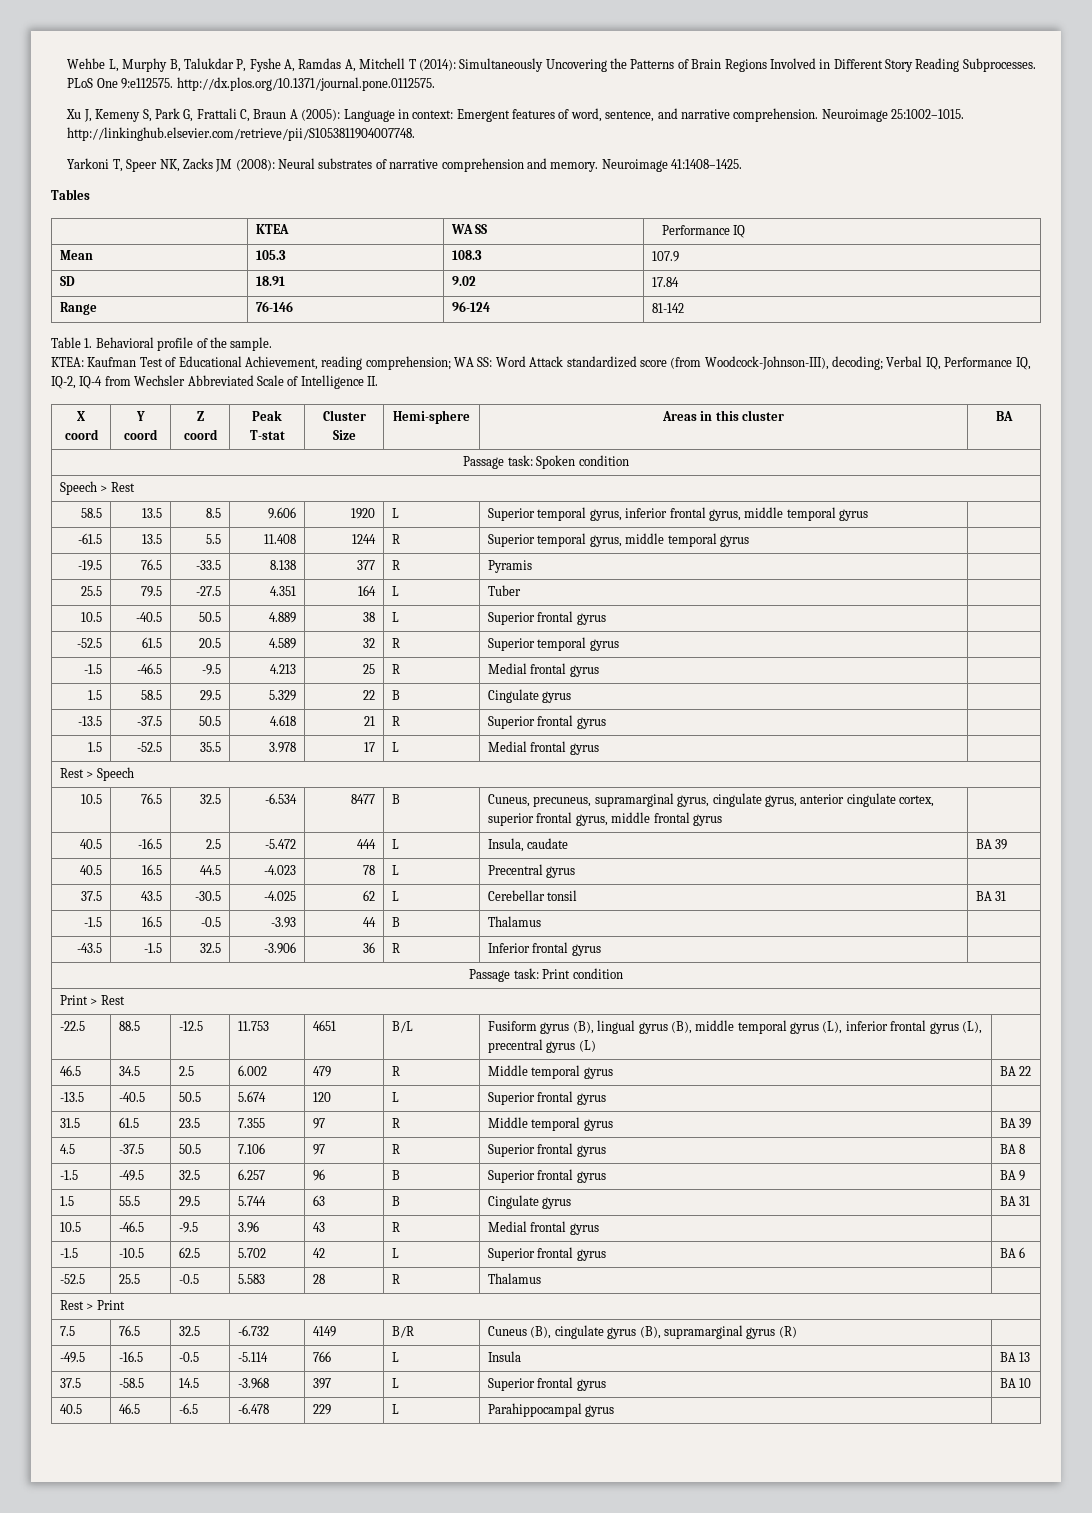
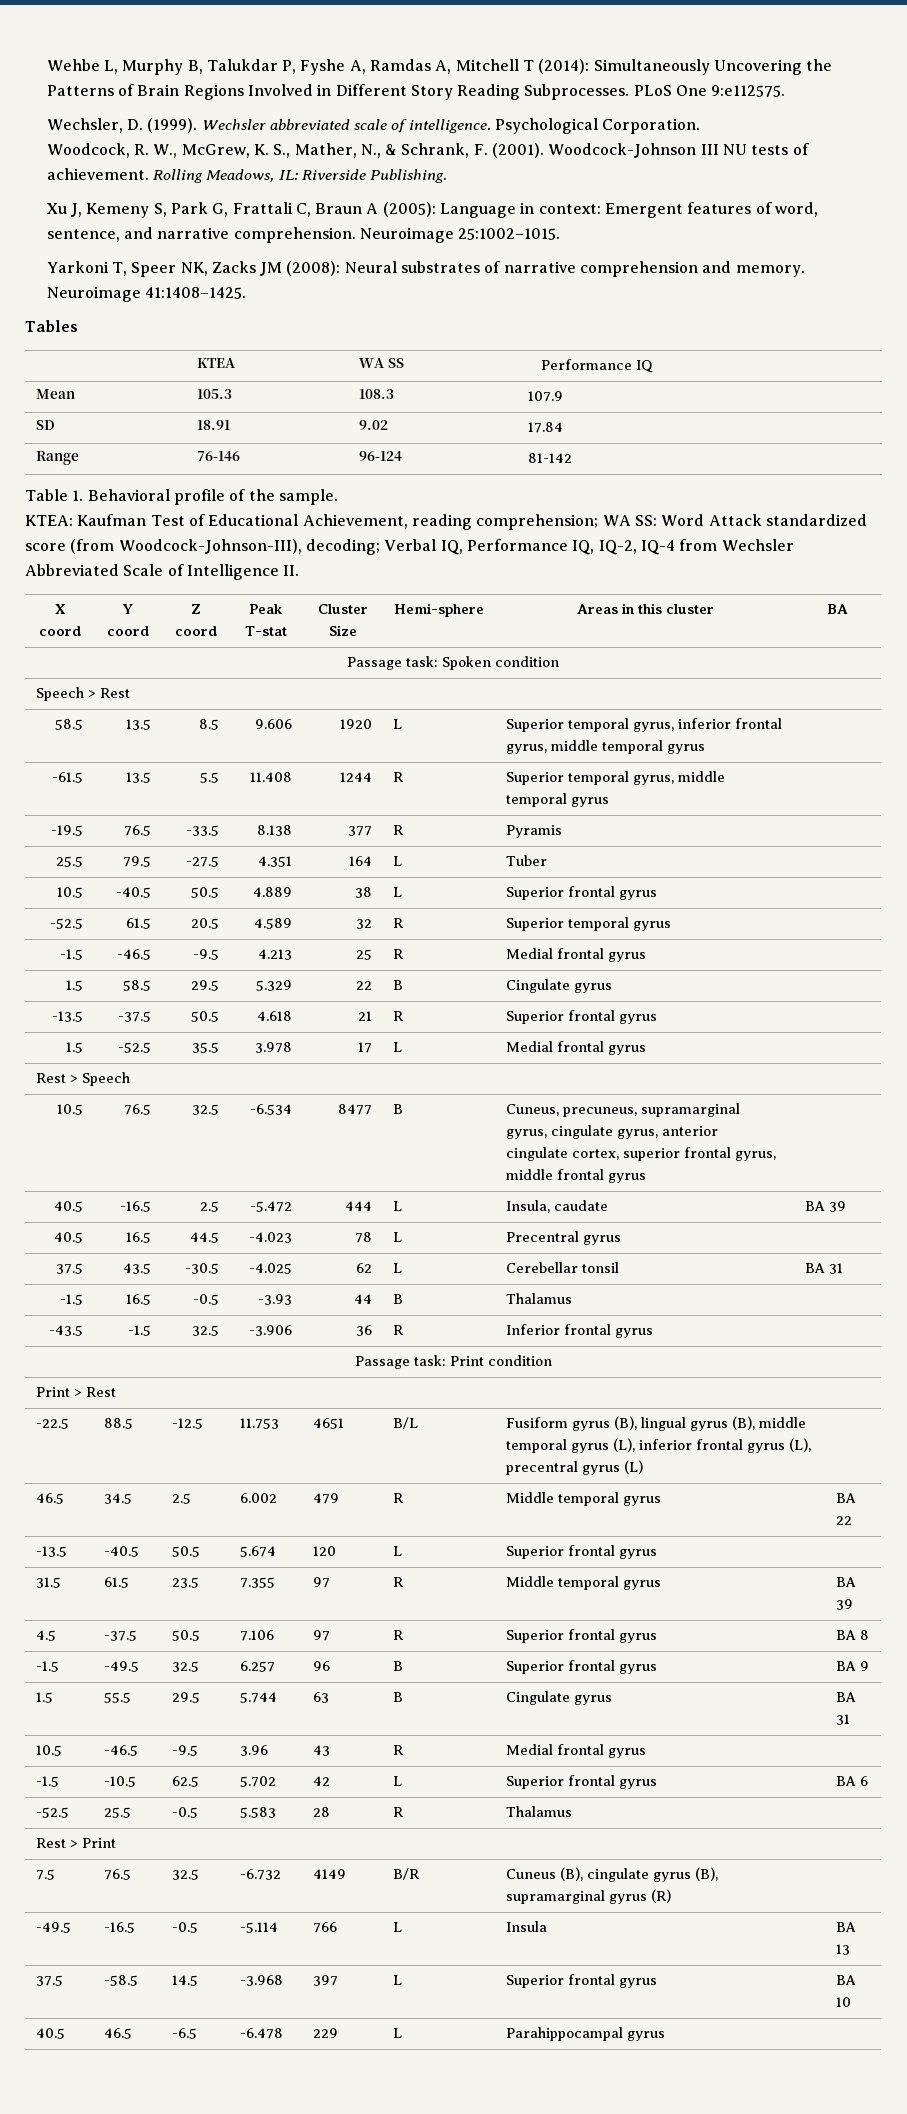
- PLoS One 9:e112575. http://dx.plos.org/10.1371/journal.pone.0112575.
+ PLoS One 9:e112575.
+ Wechsler, D. (1999). Wechsler abbreviated scale of intelligence. Psychological Corporation.
+ Woodcock, R. W., McGrew, K. S., Mather, N., & Schrank, F. (2001). Woodcock-Johnson III NU tests of achievement. Rolling Meadows, IL: Riverside Publishing.
- Neuroimage 25:1002–1015. http://linkinghub.elsevier.com/retrieve/pii/S1053811904007748.
+ Neuroimage 25:1002–1015.

